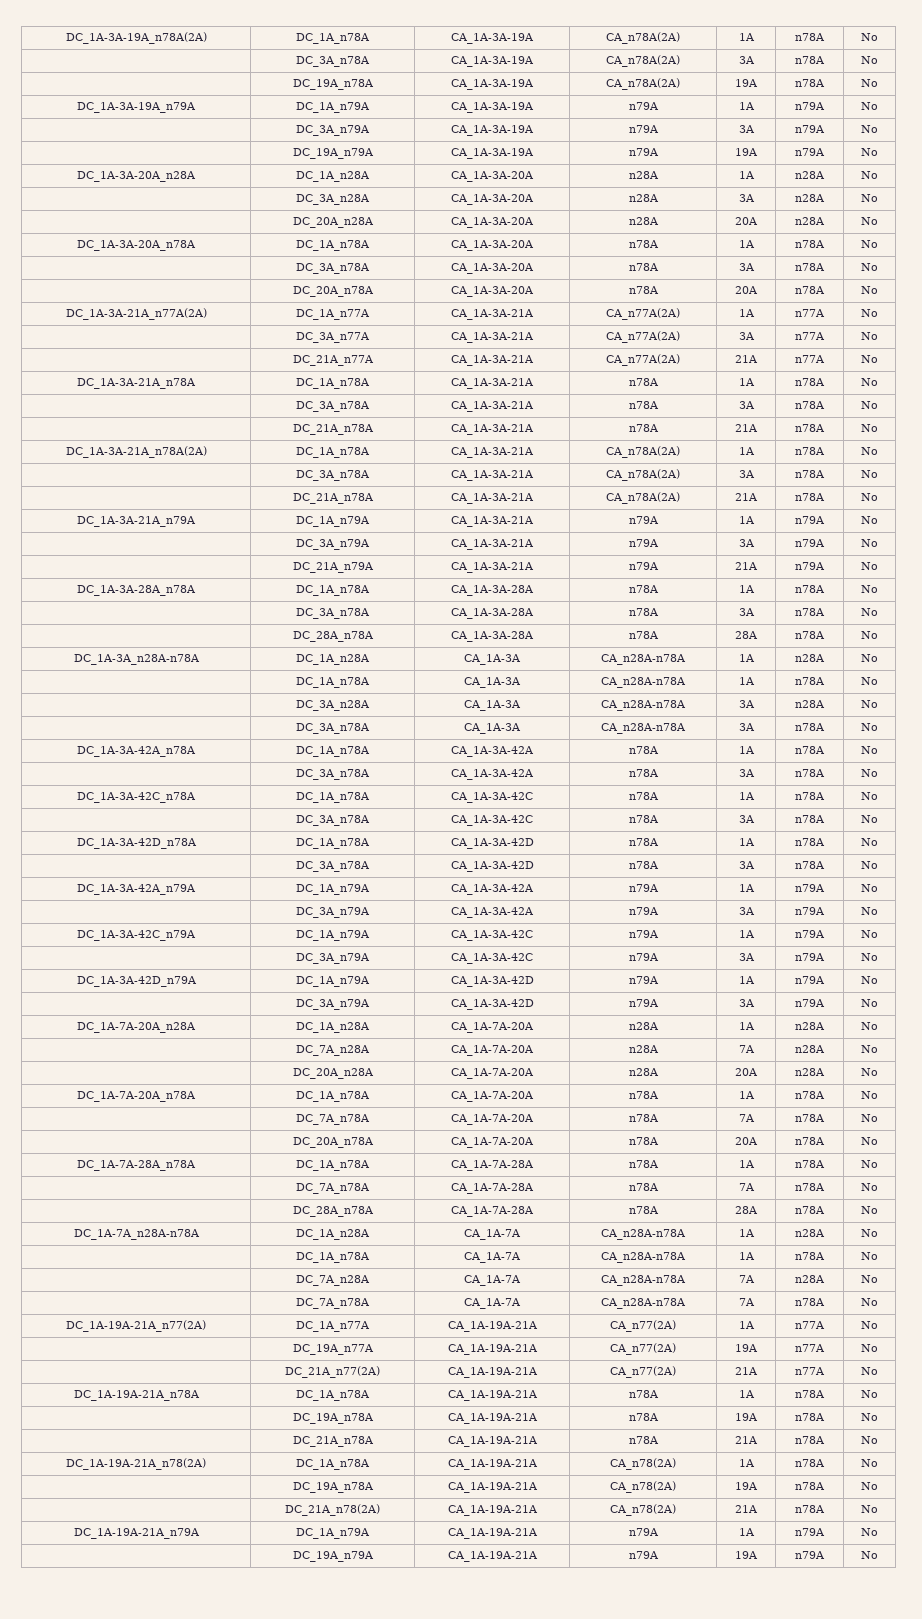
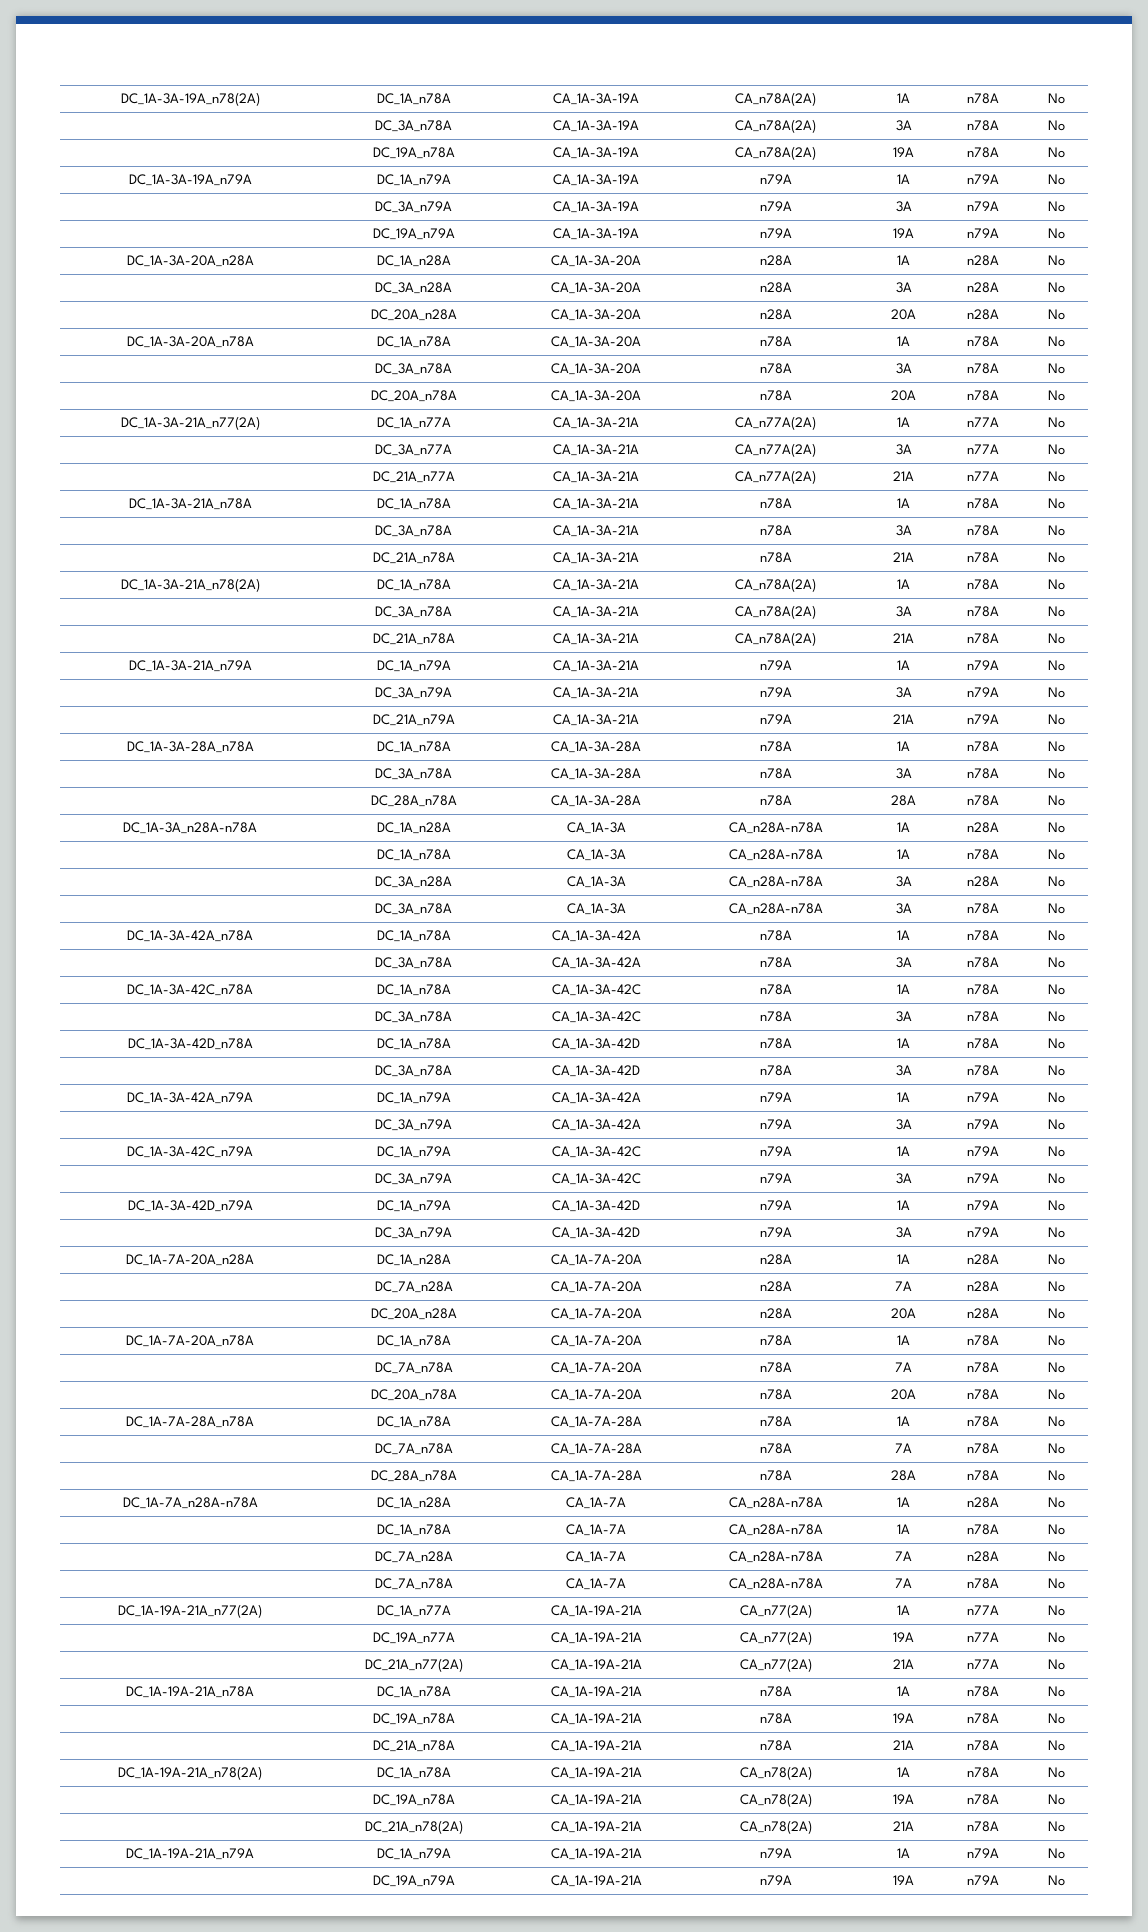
- DC_1A-3A-19A_n78A(2A) | DC_1A_n78A | CA_1A-3A-19A | CA_n78A(2A) | 1A | n78A | No
+ DC_1A-3A-19A_n78(2A) | DC_1A_n78A | CA_1A-3A-19A | CA_n78A(2A) | 1A | n78A | No
- DC_1A-3A-21A_n77A(2A) | DC_1A_n77A | CA_1A-3A-21A | CA_n77A(2A) | 1A | n77A | No
+ DC_1A-3A-21A_n77(2A) | DC_1A_n77A | CA_1A-3A-21A | CA_n77A(2A) | 1A | n77A | No
- DC_1A-3A-21A_n78A(2A) | DC_1A_n78A | CA_1A-3A-21A | CA_n78A(2A) | 1A | n78A | No
+ DC_1A-3A-21A_n78(2A) | DC_1A_n78A | CA_1A-3A-21A | CA_n78A(2A) | 1A | n78A | No

